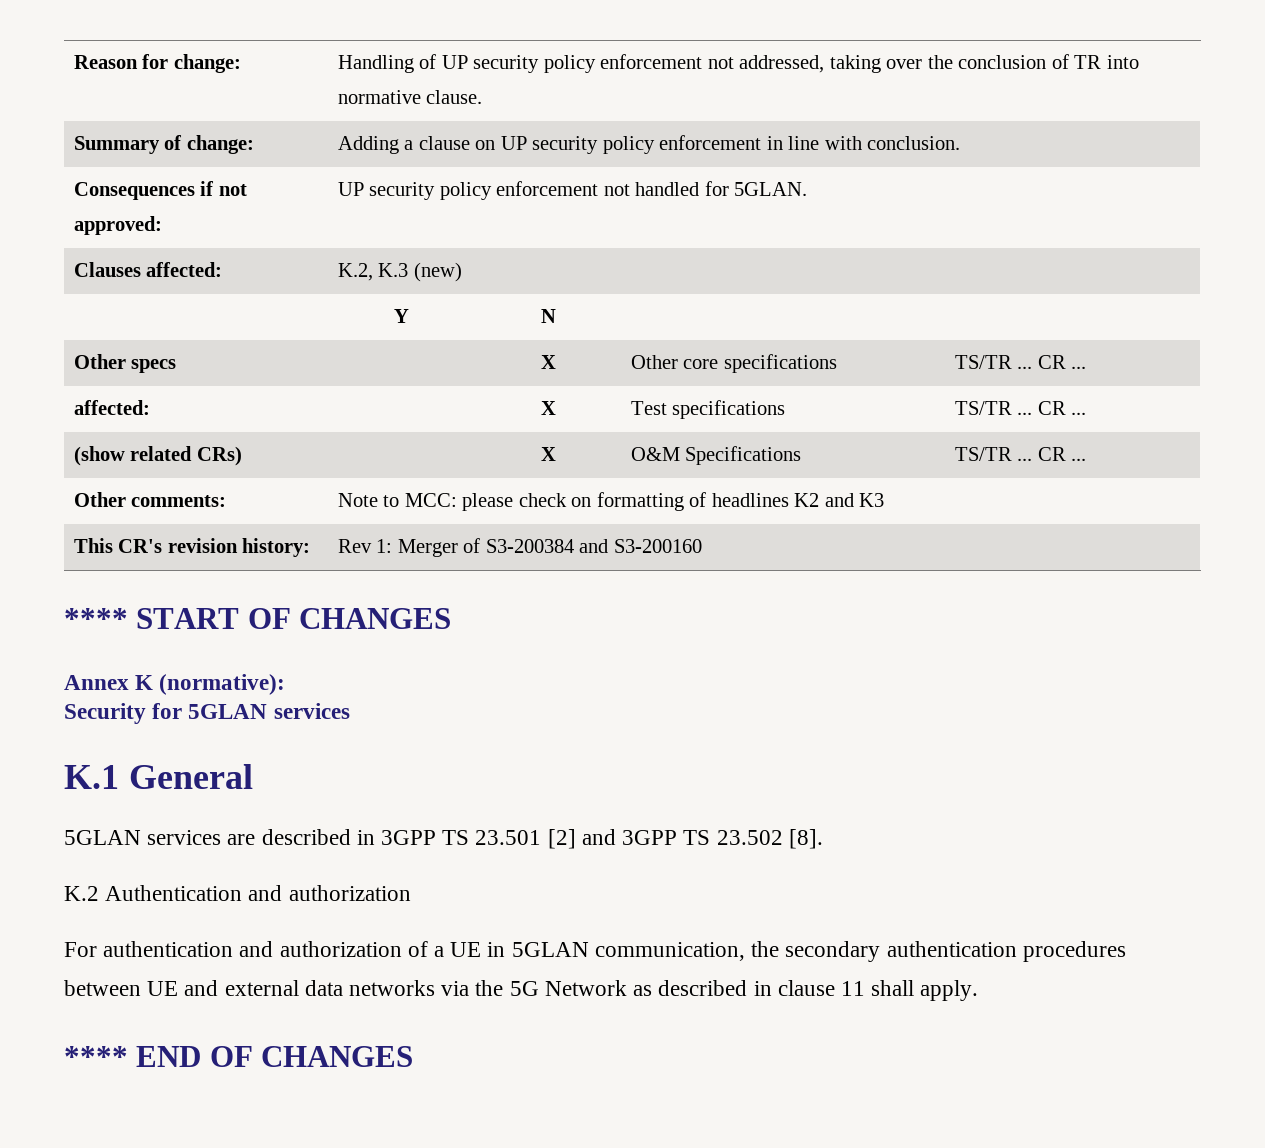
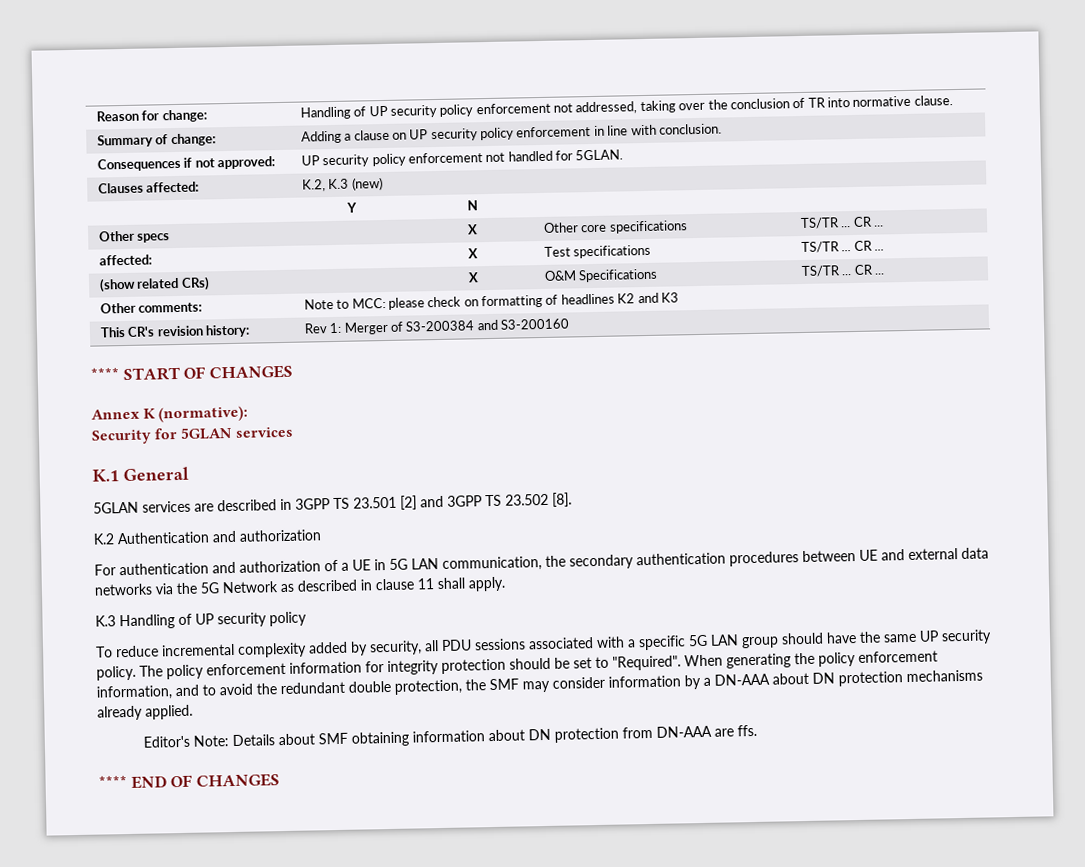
- For authentication and authorization of a UE in 5GLAN communication, the secondary authentication procedures between UE and external data networks via the 5G Network as described in clause 11 shall apply.
+ For authentication and authorization of a UE in 5G LAN communication, the secondary authentication procedures between UE and external data networks via the 5G Network as described in clause 11 shall apply.
+ K.3 Handling of UP security policy
+ To reduce incremental complexity added by security, all PDU sessions associated with a specific 5G LAN group should have the same UP security policy. The policy enforcement information for integrity protection should be set to "Required". When generating the policy enforcement information, and to avoid the redundant double protection, the SMF may consider information by a DN-AAA about DN protection mechanisms already applied.
+ Editor's Note: Details about SMF obtaining information about DN protection from DN-AAA are ffs.

